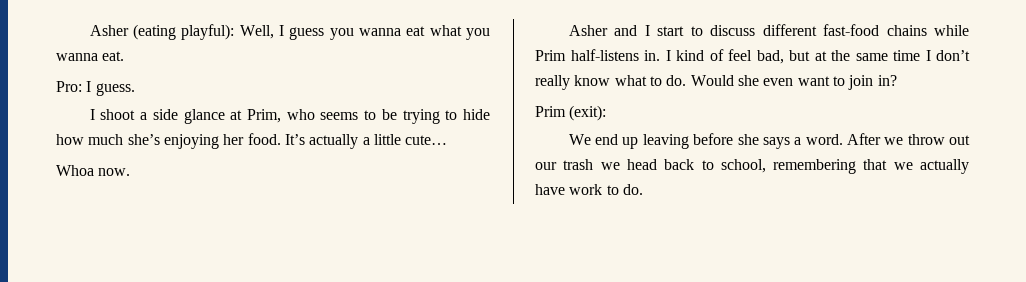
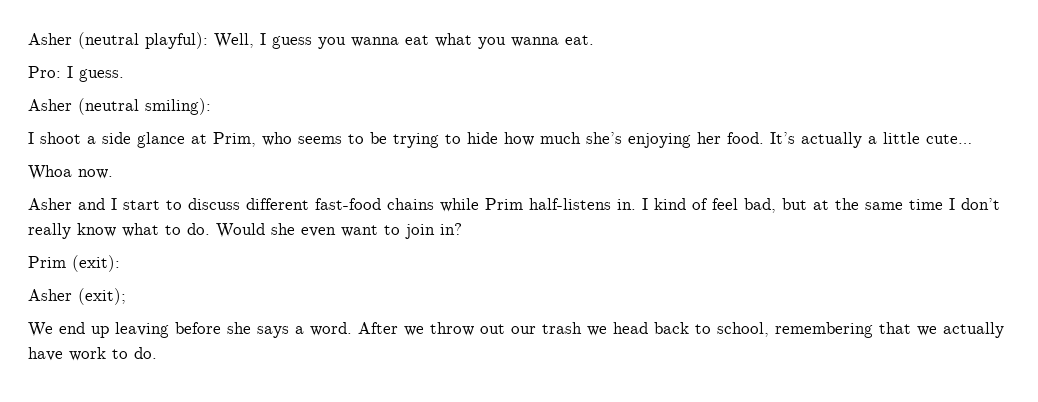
- Asher (eating playful): Well, I guess you wanna eat what you wanna eat.
+ Asher (neutral playful): Well, I guess you wanna eat what you wanna eat.
+ Asher (neutral smiling):
+ Asher (exit);

